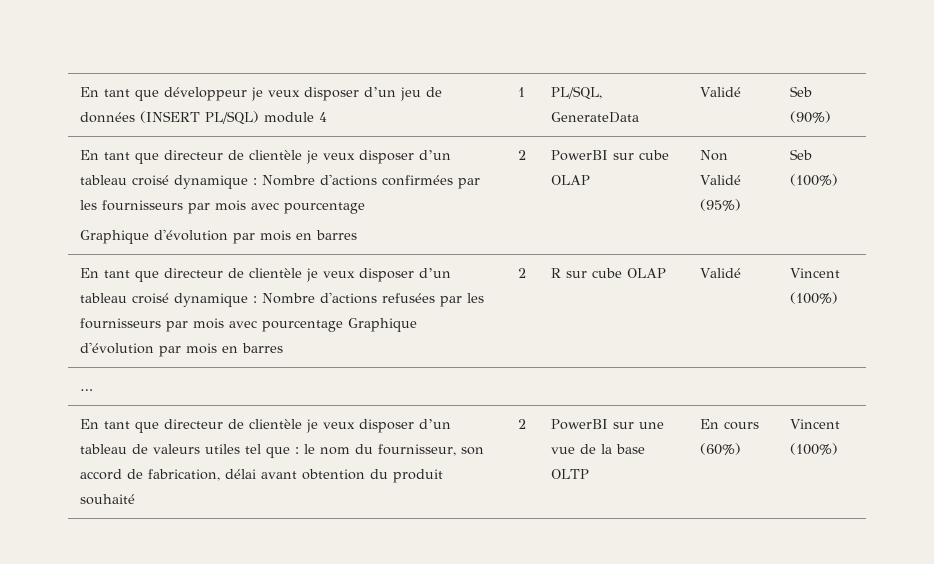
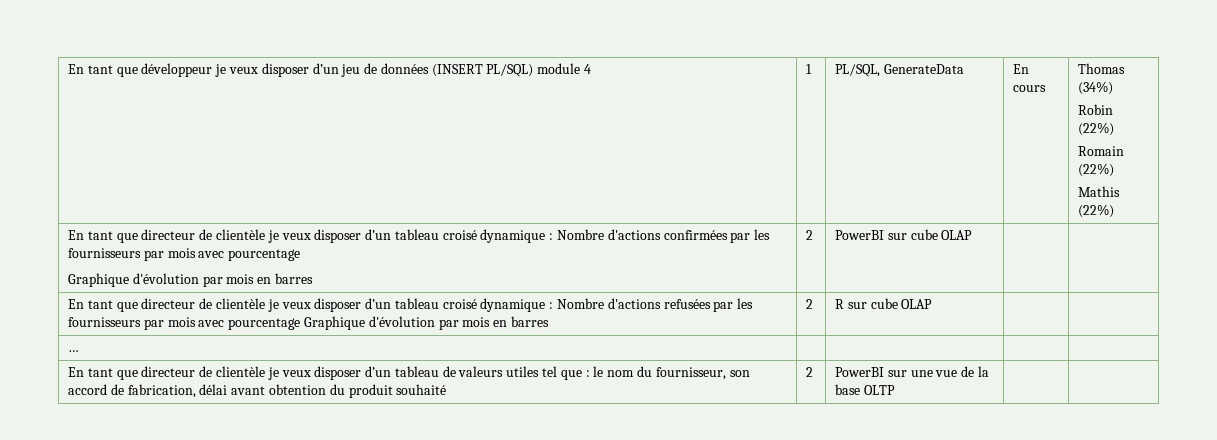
- En tant que développeur je veux disposer d’un jeu de données (INSERT PL/SQL) module 4 | 1 | PL/SQL, GenerateData | Validé | Seb (90%)
+ En tant que développeur je veux disposer d’un jeu de données (INSERT PL/SQL) module 4 | 1 | PL/SQL, GenerateData | En cours | Thomas (34%)
+ Robin (22%)
+ Romain (22%)
+ Mathis (22%)
  En tant que directeur de clientèle je veux disposer d’un tableau croisé dynamique : Nombre d'actions confirmées par les fournisseurs par mois avec pourcentage
- Graphique d'évolution par mois en barres | 2 | PowerBI sur cube OLAP | Non Validé (95%) | Seb (100%)
+ Graphique d'évolution par mois en barres | 2 | PowerBI sur cube OLAP | |
- En tant que directeur de clientèle je veux disposer d’un tableau croisé dynamique : Nombre d'actions refusées par les fournisseurs par mois avec pourcentage Graphique d'évolution par mois en barres | 2 | R sur cube OLAP | Validé | Vincent (100%)
+ En tant que directeur de clientèle je veux disposer d’un tableau croisé dynamique : Nombre d'actions refusées par les fournisseurs par mois avec pourcentage Graphique d'évolution par mois en barres | 2 | R sur cube OLAP | |
- En cours (60%) | Vincent (100%)

